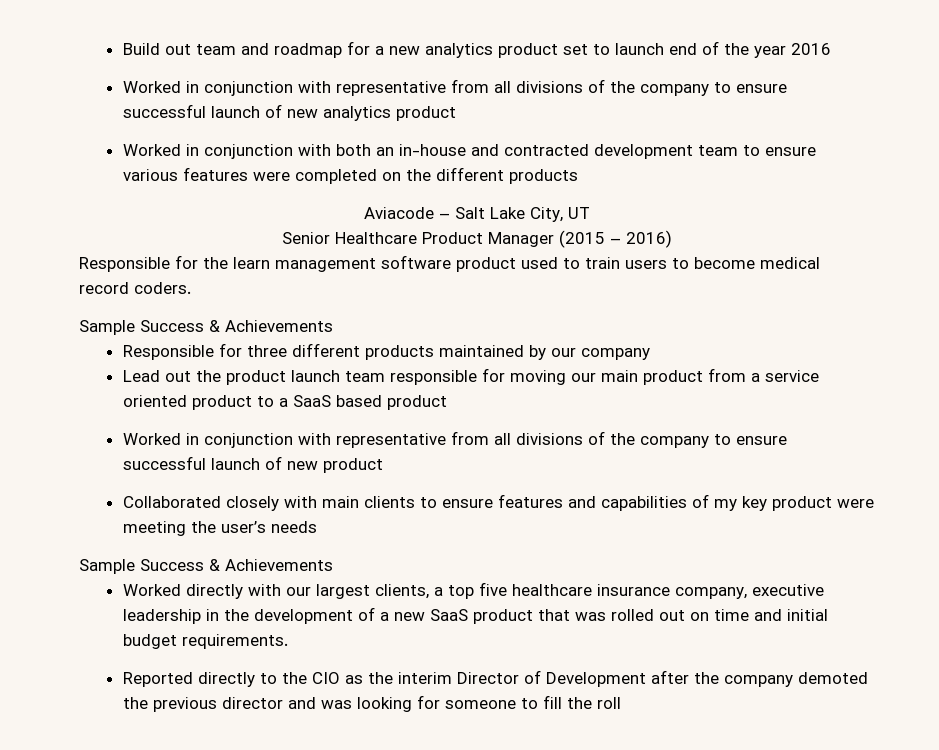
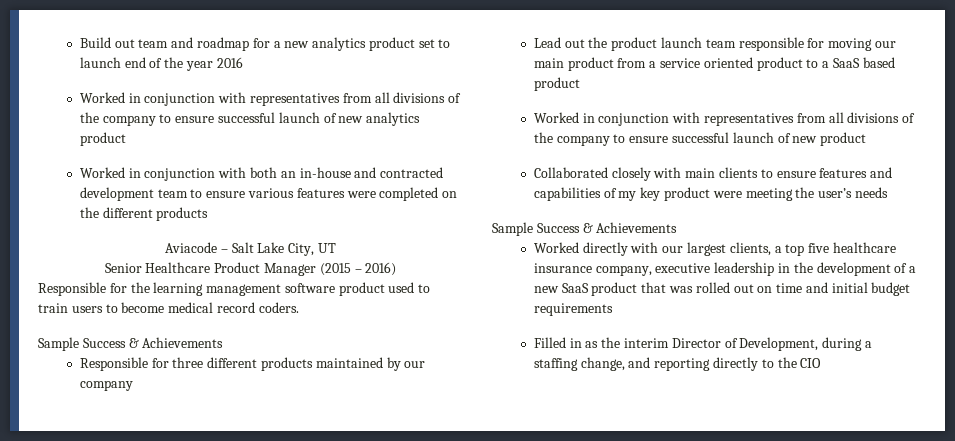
- Worked in conjunction with representative from all divisions of the company to ensure successful launch of new analytics product
+ Worked in conjunction with representatives from all divisions of the company to ensure successful launch of new analytics product
- Responsible for the learn management software product used to train users to become medical record coders.
+ Responsible for the learning management software product used to train users to become medical record coders.
- Worked in conjunction with representative from all divisions of the company to ensure successful launch of new product
+ Worked in conjunction with representatives from all divisions of the company to ensure successful launch of new product
- Worked directly with our largest clients, a top five healthcare insurance company, executive leadership in the development of a new SaaS product that was rolled out on time and initial budget requirements.
- Reported directly to the CIO as the interim Director of Development after the company demoted the previous director and was looking for someone to fill the roll
+ Worked directly with our largest clients, a top five healthcare insurance company, executive leadership in the development of a new SaaS product that was rolled out on time and initial budget requirements
+ Filled in as the interim Director of Development, during a staffing change, and reporting directly to the CIO

